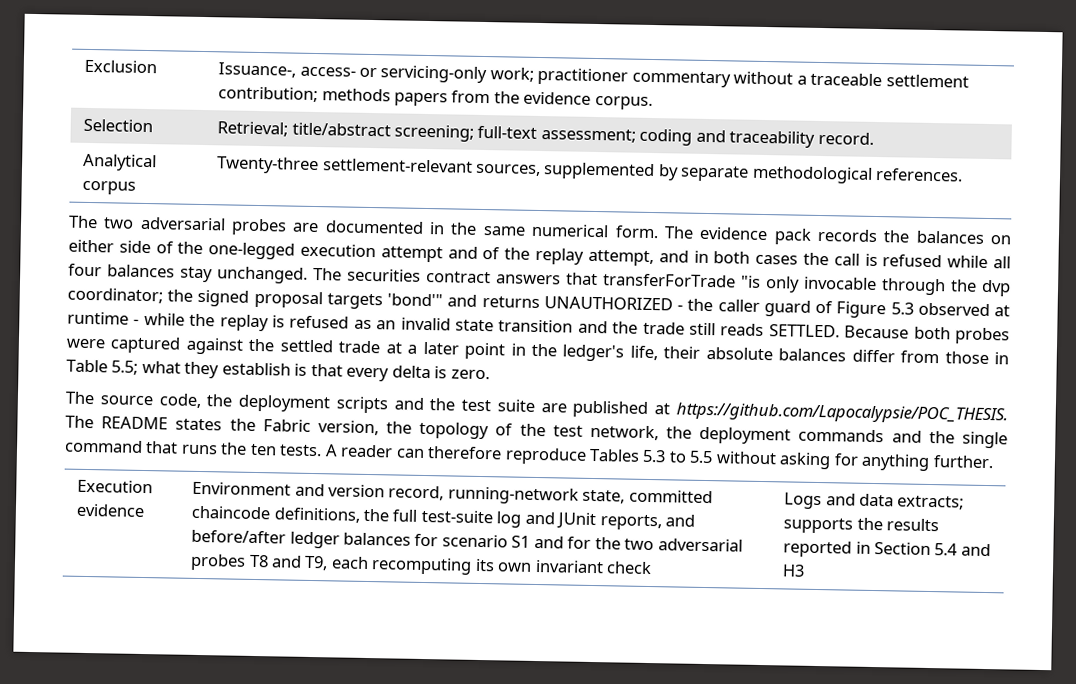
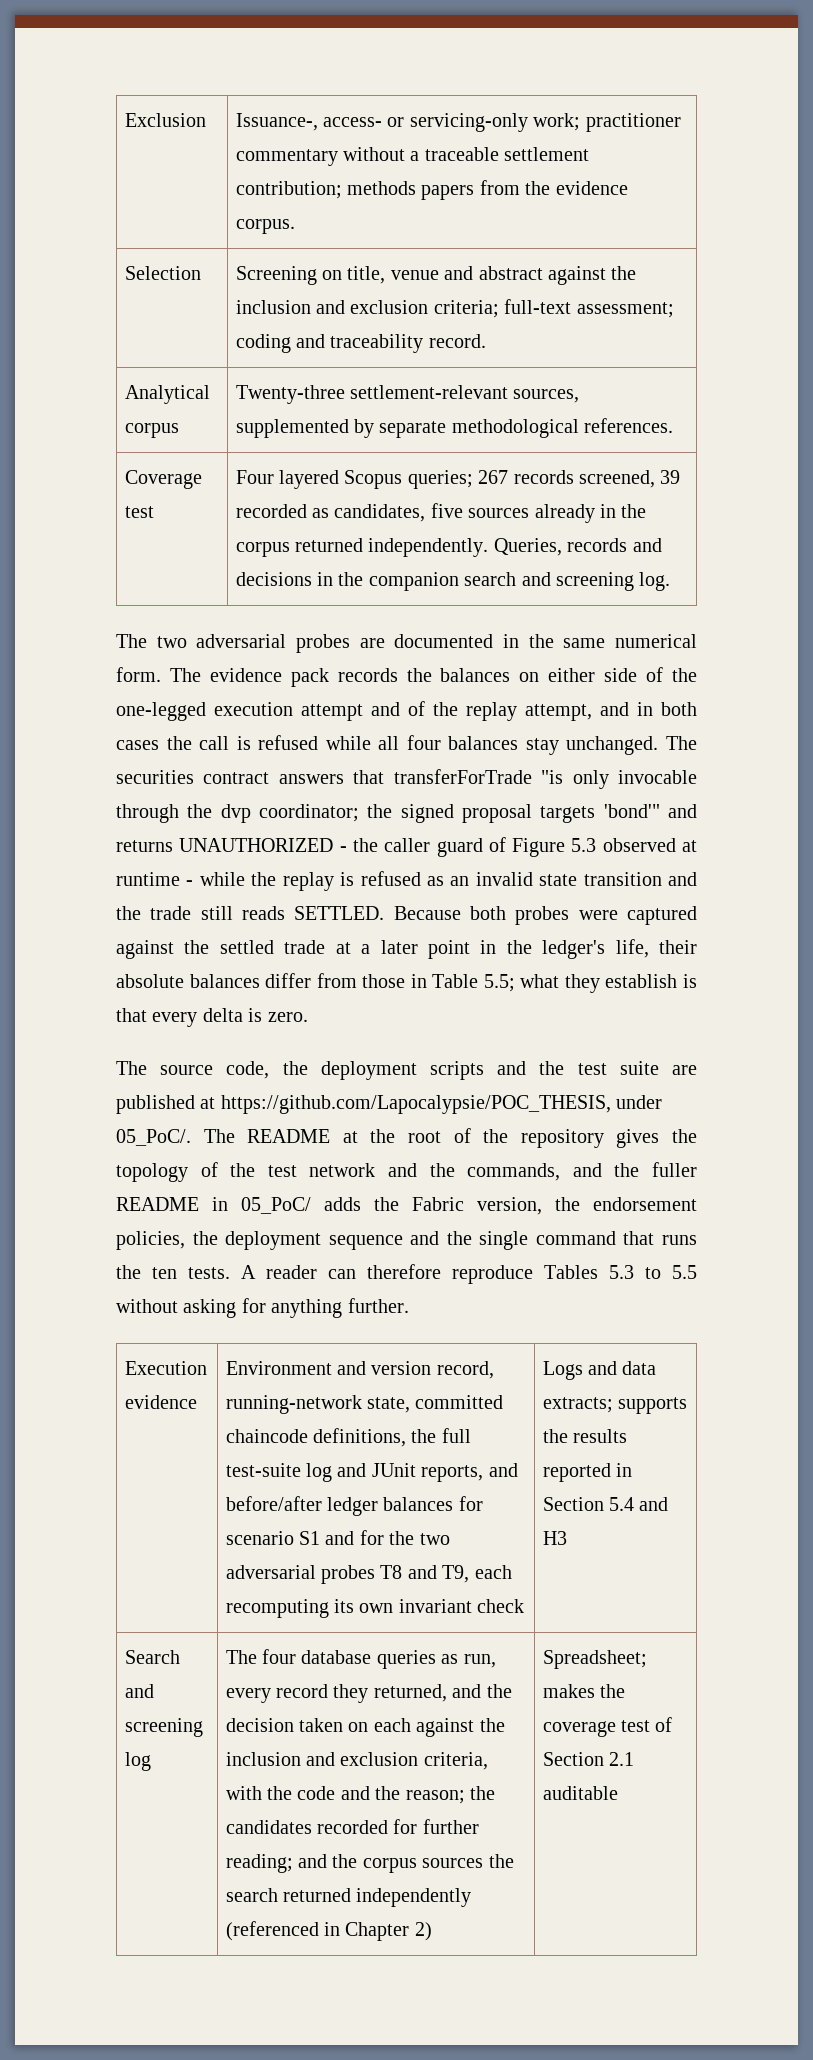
- Selection | Retrieval; title/abstract screening; full-text assessment; coding and traceability record.
+ Selection | Screening on title, venue and abstract against the inclusion and exclusion criteria; full-text assessment; coding and traceability record.
+ Coverage test | Four layered Scopus queries; 267 records screened, 39 recorded as candidates, five sources already in the corpus returned independently. Queries, records and decisions in the companion search and screening log.
- The source code, the deployment scripts and the test suite are published at https://github.com/Lapocalypsie/POC_THESIS. The README states the Fabric version, the topology of the test network, the deployment commands and the single command that runs the ten tests.
+ The source code, the deployment scripts and the test suite are published at https://github.com/Lapocalypsie/POC_THESIS, under 05_PoC/. The README at the root of the repository gives the topology of the test network and the commands, and the fuller README in 05_PoC/ adds the Fabric version, the endorsement policies, the deployment sequence and the single command that runs the ten tests.
+ Search and screening log | The four database queries as run, every record they returned, and the decision taken on each against the inclusion and exclusion criteria, with the code and the reason; the candidates recorded for further reading; and the corpus sources the search returned independently (referenced in Chapter 2) | Spreadsheet; makes the coverage test of Section 2.1 auditable

